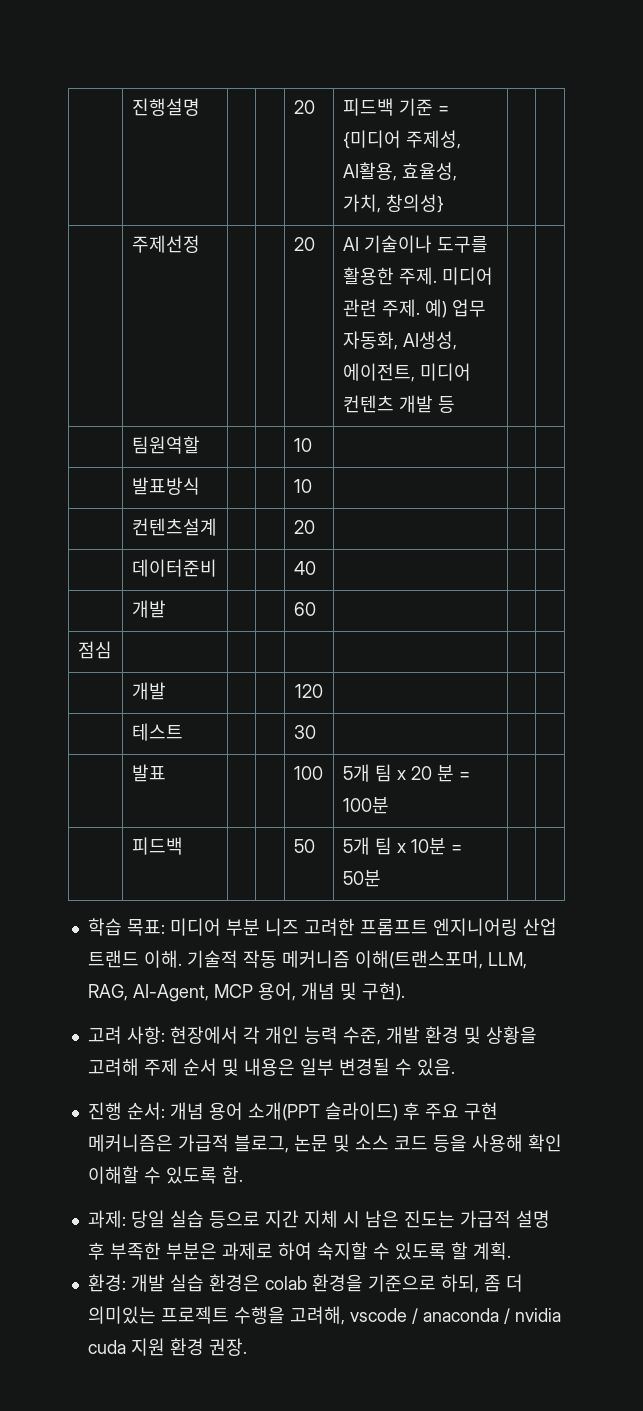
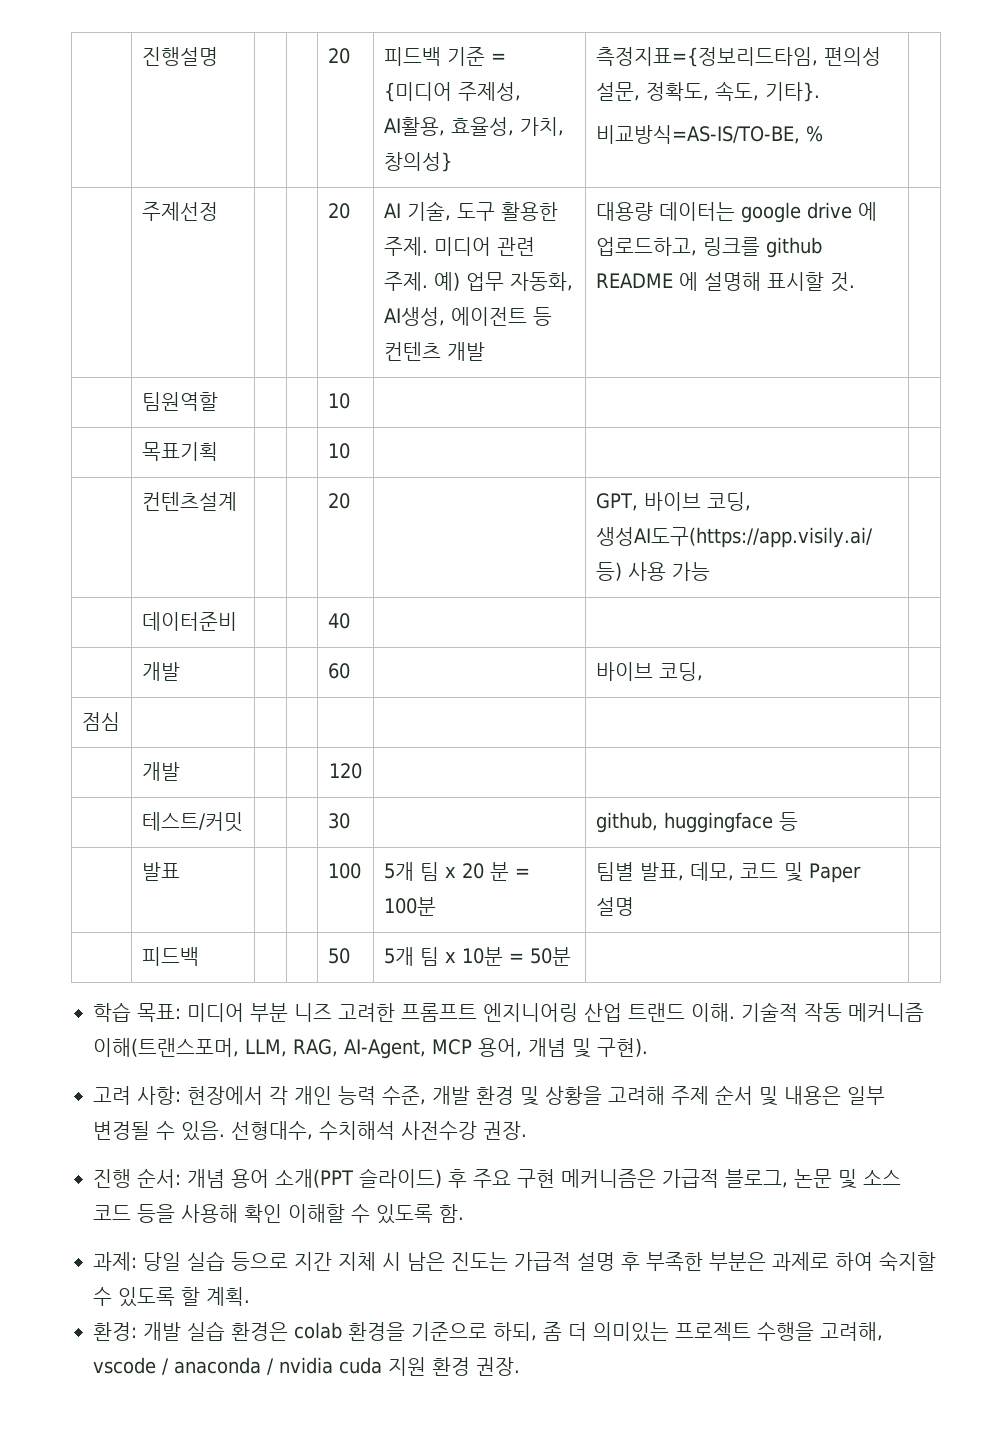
- | 진행설명 | | | 20 | 피드백 기준 = {미디어 주제성, AI활용, 효율성, 가치, 창의성} | |
+ | 진행설명 | | | 20 | 피드백 기준 = {미디어 주제성, AI활용, 효율성, 가치, 창의성} | 측정지표={정보리드타임, 편의성 설문, 정확도, 속도, 기타}.
+ 비교방식=AS-IS/TO-BE, % |
- | 주제선정 | | | 20 | AI 기술이나 도구를 활용한 주제. 미디어 관련 주제. 예) 업무 자동화, AI생성, 에이전트, 미디어 컨텐츠 개발 등 | |
+ | 주제선정 | | | 20 | AI 기술, 도구 활용한 주제. 미디어 관련 주제. 예) 업무 자동화, AI생성, 에이전트 등 컨텐츠 개발 | 대용량 데이터는 google drive 에 업로드하고, 링크를 github README 에 설명해 표시할 것. |
- | 발표방식 | | | 10 | | |
+ | 목표기획 | | | 10 | | |
- | 컨텐츠설계 | | | 20 | | |
+ | 컨텐츠설계 | | | 20 | | GPT, 바이브 코딩, 생성AI도구(https://app.visily.ai/ 등) 사용 가능 |
- | 개발 | | | 60 | | |
+ | 개발 | | | 60 | | 바이브 코딩, |
- | 테스트 | | | 30 | | |
+ | 테스트/커밋 | | | 30 | | github, huggingface 등 |
- | 발표 | | | 100 | 5개 팀 x 20 분 = 100분 | |
+ | 발표 | | | 100 | 5개 팀 x 20 분 = 100분 | 팀별 발표, 데모, 코드 및 Paper 설명 |
+ 선형대수, 수치해석 사전수강 권장.

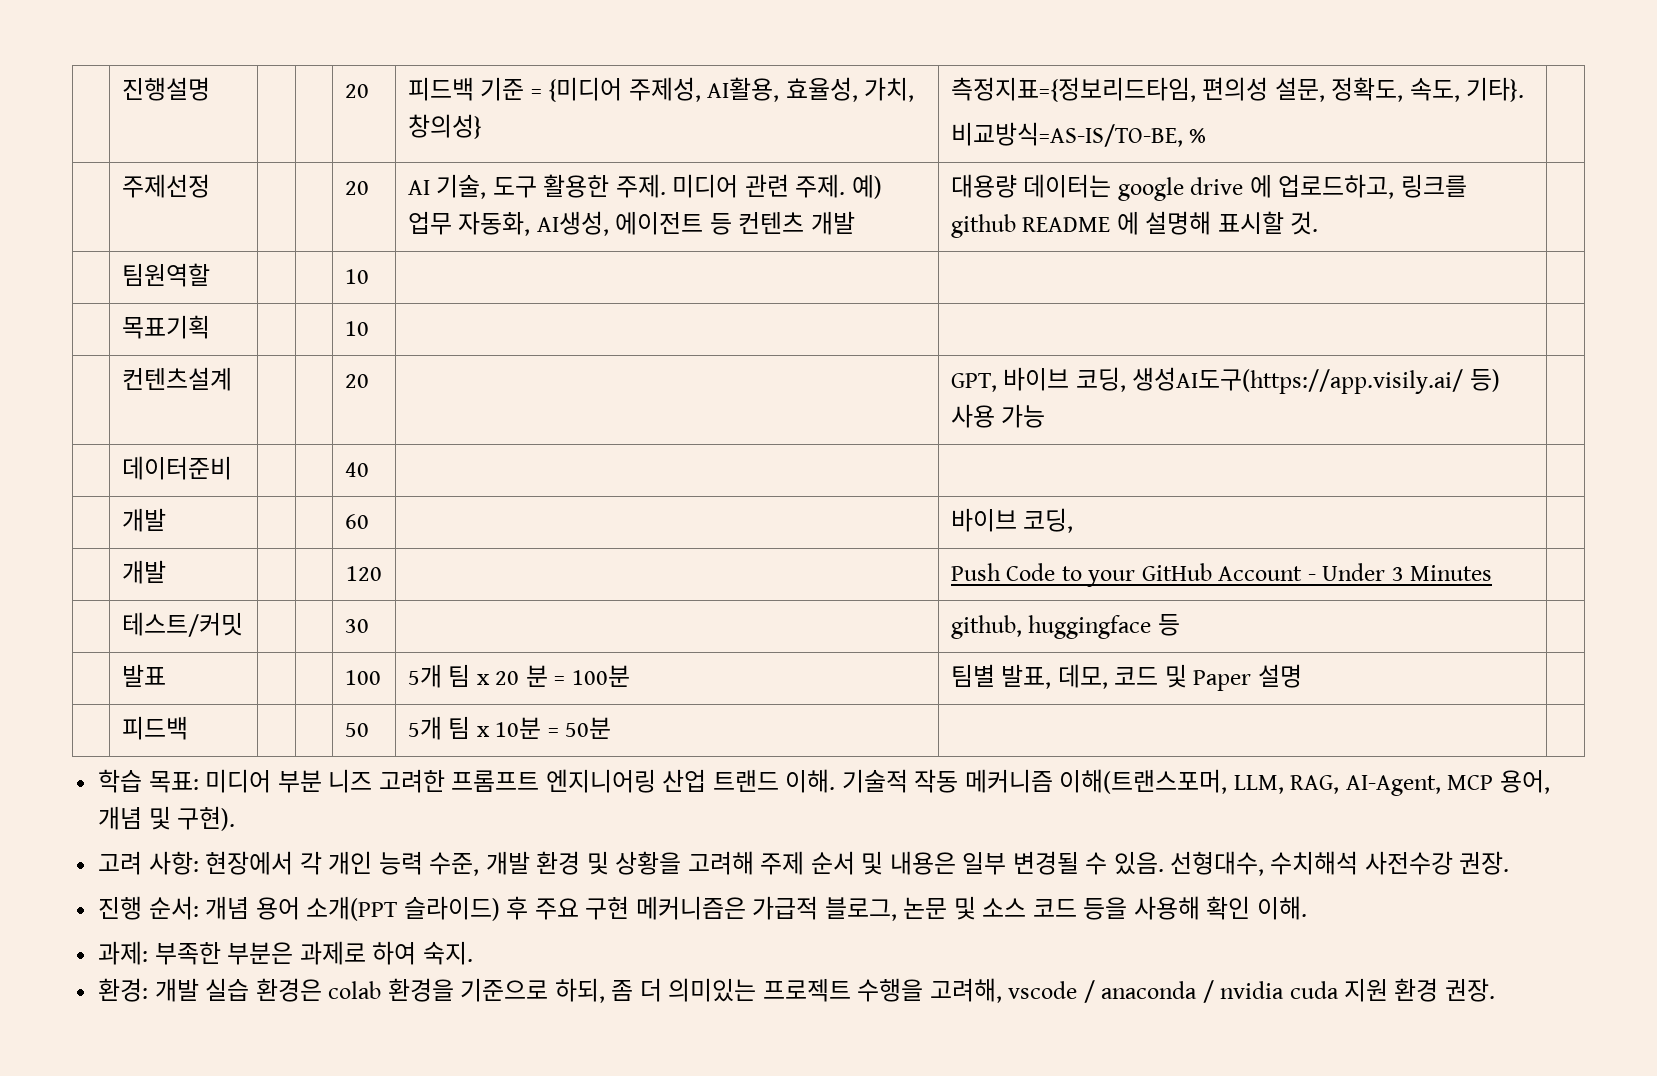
- 점심 | | | | | | |
- | 개발 | | | 120 | | |
+ | 개발 | | | 120 | | Push Code to your GitHub Account - Under 3 Minutes |
- 진행 순서: 개념 용어 소개(PPT 슬라이드) 후 주요 구현 메커니즘은 가급적 블로그, 논문 및 소스 코드 등을 사용해 확인 이해할 수 있도록 함.
- 과제: 당일 실습 등으로 지간 지체 시 남은 진도는 가급적 설명 후 부족한 부분은 과제로 하여 숙지할 수 있도록 할 계획.
+ 진행 순서: 개념 용어 소개(PPT 슬라이드) 후 주요 구현 메커니즘은 가급적 블로그, 논문 및 소스 코드 등을 사용해 확인 이해.
+ 과제: 부족한 부분은 과제로 하여 숙지.

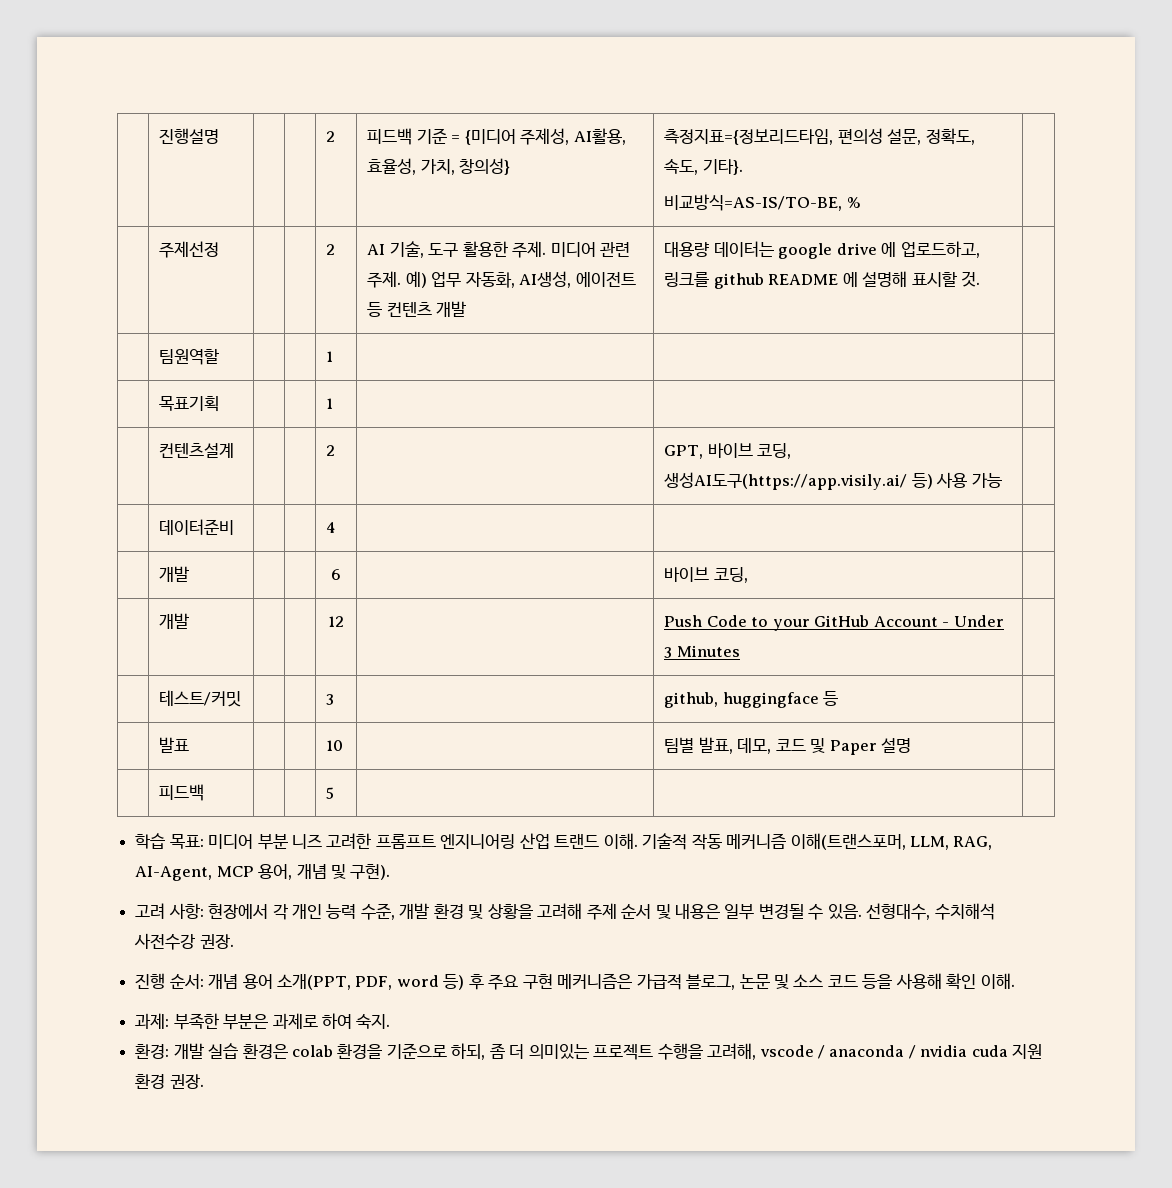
- | 진행설명 | | | 20 | 피드백 기준 = {미디어 주제성, AI활용, 효율성, 가치, 창의성} | 측정지표={정보리드타임, 편의성 설문, 정확도, 속도, 기타}.
+ | 진행설명 | | | 2 | 피드백 기준 = {미디어 주제성, AI활용, 효율성, 가치, 창의성} | 측정지표={정보리드타임, 편의성 설문, 정확도, 속도, 기타}.
- | 주제선정 | | | 20 | AI 기술, 도구 활용한 주제. 미디어 관련 주제. 예) 업무 자동화, AI생성, 에이전트 등 컨텐츠 개발 | 대용량 데이터는 google drive 에 업로드하고, 링크를 github README 에 설명해 표시할 것. |
+ | 주제선정 | | | 2 | AI 기술, 도구 활용한 주제. 미디어 관련 주제. 예) 업무 자동화, AI생성, 에이전트 등 컨텐츠 개발 | 대용량 데이터는 google drive 에 업로드하고, 링크를 github README 에 설명해 표시할 것. |
- | 팀원역할 | | | 10 | | |
+ | 팀원역할 | | | 1 | | |
- | 목표기획 | | | 10 | | |
+ | 목표기획 | | | 1 | | |
- | 컨텐츠설계 | | | 20 | | GPT, 바이브 코딩, 생성AI도구(https://app.visily.ai/ 등) 사용 가능 |
+ | 컨텐츠설계 | | | 2 | | GPT, 바이브 코딩, 생성AI도구(https://app.visily.ai/ 등) 사용 가능 |
- | 데이터준비 | | | 40 | | |
- | 개발 | | | 60 | | 바이브 코딩, |
+ | 데이터준비 | | | 4 | | |
+ | 개발 | | | 6 | | 바이브 코딩, |
- | 개발 | | | 120 | | Push Code to your GitHub Account - Under 3 Minutes |
+ | 개발 | | | 12 | | Push Code to your GitHub Account - Under 3 Minutes |
- | 테스트/커밋 | | | 30 | | github, huggingface 등 |
+ | 테스트/커밋 | | | 3 | | github, huggingface 등 |
- | 발표 | | | 100 | 5개 팀 x 20 분 = 100분 | 팀별 발표, 데모, 코드 및 Paper 설명 |
+ | 발표 | | | 10 | | 팀별 발표, 데모, 코드 및 Paper 설명 |
- | 피드백 | | | 50 | 5개 팀 x 10분 = 50분 | |
+ | 피드백 | | | 5 | | |
- 진행 순서: 개념 용어 소개(PPT 슬라이드) 후 주요 구현 메커니즘은 가급적 블로그, 논문 및 소스 코드 등을 사용해 확인 이해.
+ 진행 순서: 개념 용어 소개(PPT, PDF, word 등) 후 주요 구현 메커니즘은 가급적 블로그, 논문 및 소스 코드 등을 사용해 확인 이해.

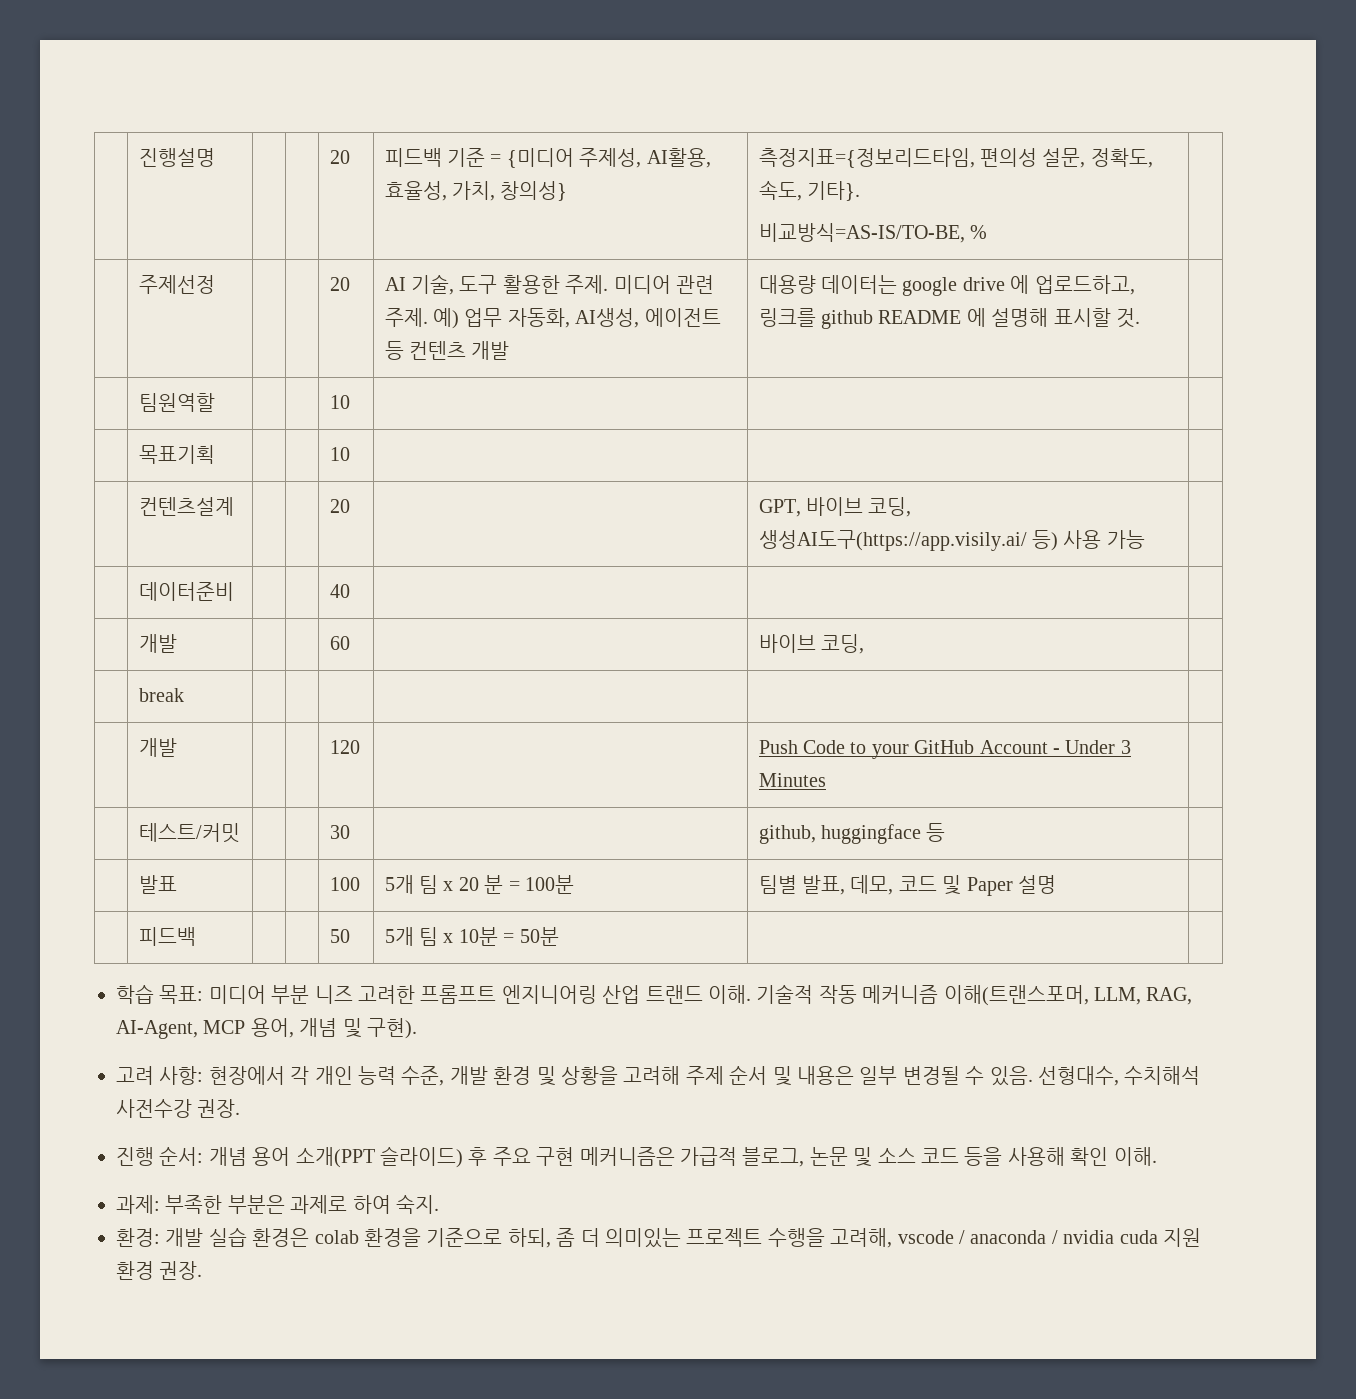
- | 진행설명 | | | 2 | 피드백 기준 = {미디어 주제성, AI활용, 효율성, 가치, 창의성} | 측정지표={정보리드타임, 편의성 설문, 정확도, 속도, 기타}.
+ | 진행설명 | | | 20 | 피드백 기준 = {미디어 주제성, AI활용, 효율성, 가치, 창의성} | 측정지표={정보리드타임, 편의성 설문, 정확도, 속도, 기타}.
- | 주제선정 | | | 2 | AI 기술, 도구 활용한 주제. 미디어 관련 주제. 예) 업무 자동화, AI생성, 에이전트 등 컨텐츠 개발 | 대용량 데이터는 google drive 에 업로드하고, 링크를 github README 에 설명해 표시할 것. |
+ | 주제선정 | | | 20 | AI 기술, 도구 활용한 주제. 미디어 관련 주제. 예) 업무 자동화, AI생성, 에이전트 등 컨텐츠 개발 | 대용량 데이터는 google drive 에 업로드하고, 링크를 github README 에 설명해 표시할 것. |
- | 팀원역할 | | | 1 | | |
+ | 팀원역할 | | | 10 | | |
- | 목표기획 | | | 1 | | |
+ | 목표기획 | | | 10 | | |
- | 컨텐츠설계 | | | 2 | | GPT, 바이브 코딩, 생성AI도구(https://app.visily.ai/ 등) 사용 가능 |
+ | 컨텐츠설계 | | | 20 | | GPT, 바이브 코딩, 생성AI도구(https://app.visily.ai/ 등) 사용 가능 |
- | 데이터준비 | | | 4 | | |
- | 개발 | | | 6 | | 바이브 코딩, |
+ | 데이터준비 | | | 40 | | |
+ | 개발 | | | 60 | | 바이브 코딩, |
- | 개발 | | | 12 | | Push Code to your GitHub Account - Under 3 Minutes |
+ | break | | | | | |
+ | 개발 | | | 120 | | Push Code to your GitHub Account - Under 3 Minutes |
- | 테스트/커밋 | | | 3 | | github, huggingface 등 |
+ | 테스트/커밋 | | | 30 | | github, huggingface 등 |
- | 발표 | | | 10 | | 팀별 발표, 데모, 코드 및 Paper 설명 |
+ | 발표 | | | 100 | 5개 팀 x 20 분 = 100분 | 팀별 발표, 데모, 코드 및 Paper 설명 |
- | 피드백 | | | 5 | | |
+ | 피드백 | | | 50 | 5개 팀 x 10분 = 50분 | |
- 진행 순서: 개념 용어 소개(PPT, PDF, word 등) 후 주요 구현 메커니즘은 가급적 블로그, 논문 및 소스 코드 등을 사용해 확인 이해.
+ 진행 순서: 개념 용어 소개(PPT 슬라이드) 후 주요 구현 메커니즘은 가급적 블로그, 논문 및 소스 코드 등을 사용해 확인 이해.

